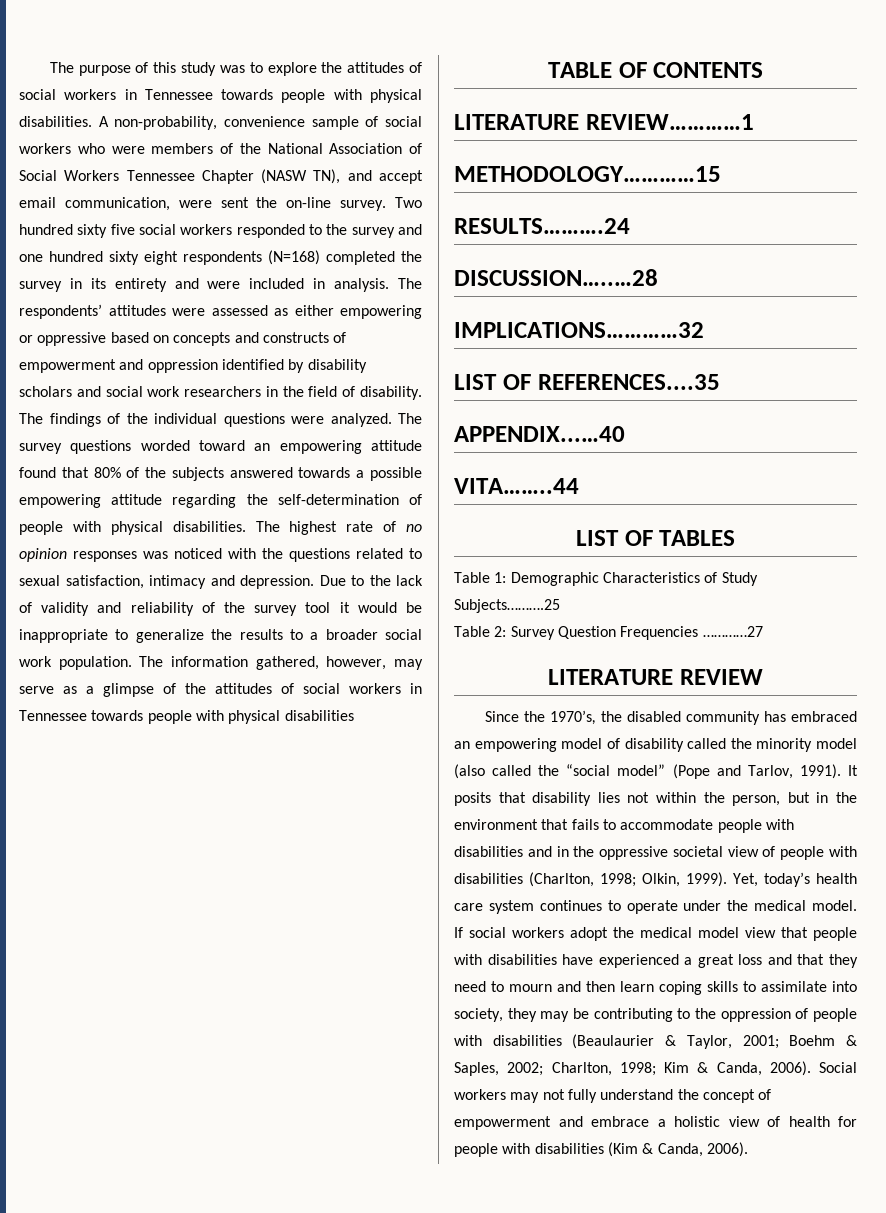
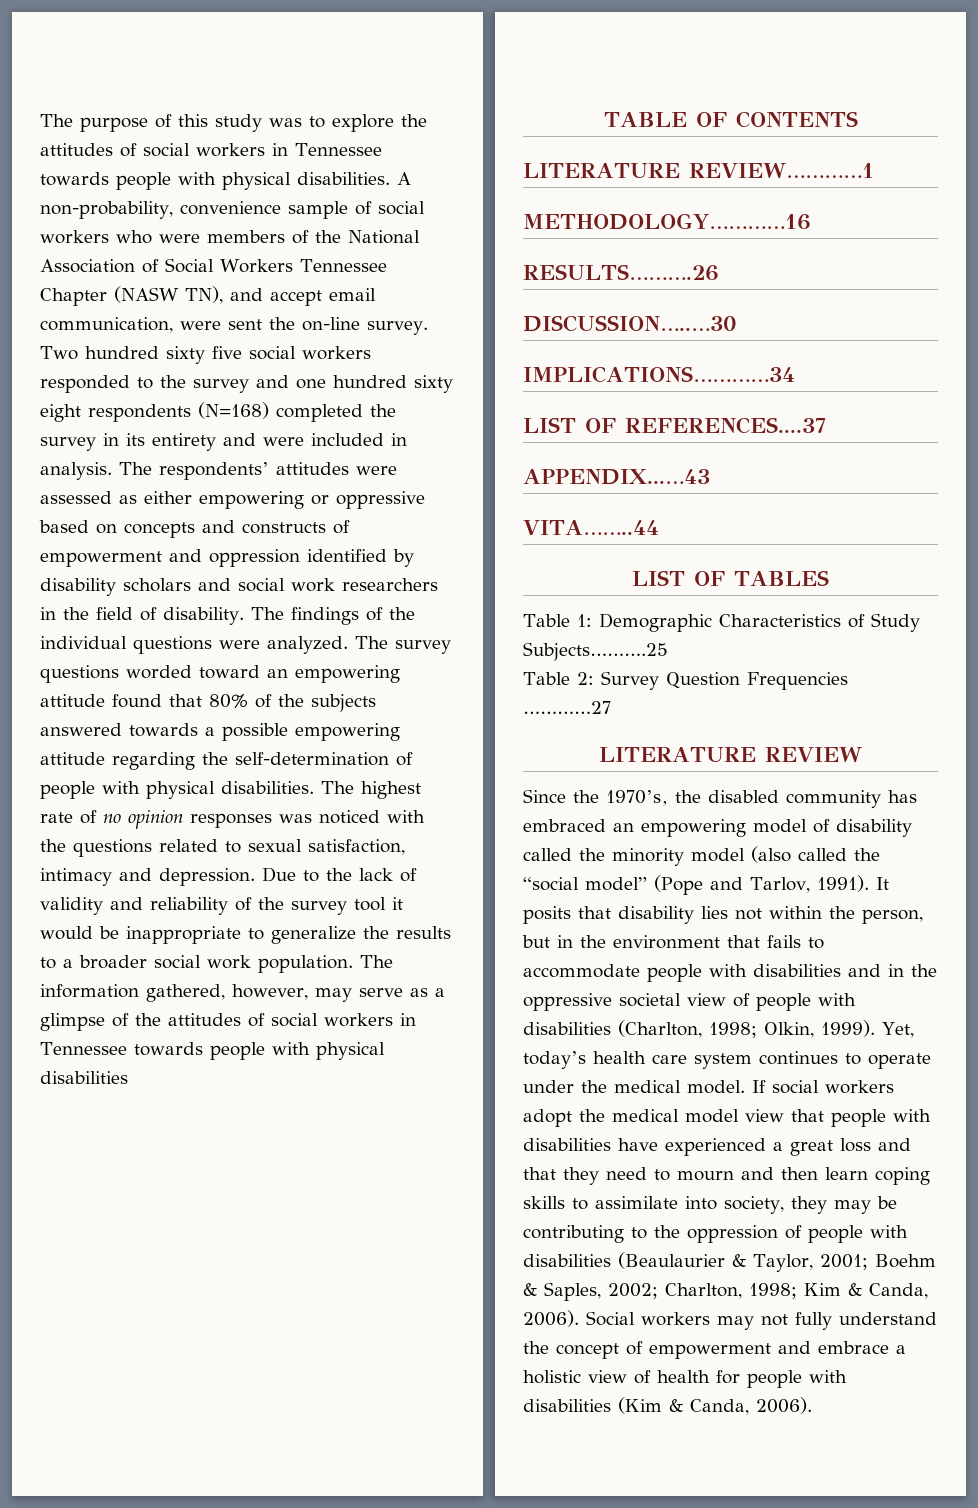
- METHODOLOGY…………15
- RESULTS……….24
- DISCUSSION…..…28
- IMPLICATIONS…………32
- LIST OF REFERENCES....35
- APPENDIX...…40
+ METHODOLOGY…………16
+ RESULTS……….26
+ DISCUSSION…..…30
+ IMPLICATIONS…………34
+ LIST OF REFERENCES....37
+ APPENDIX...…43

